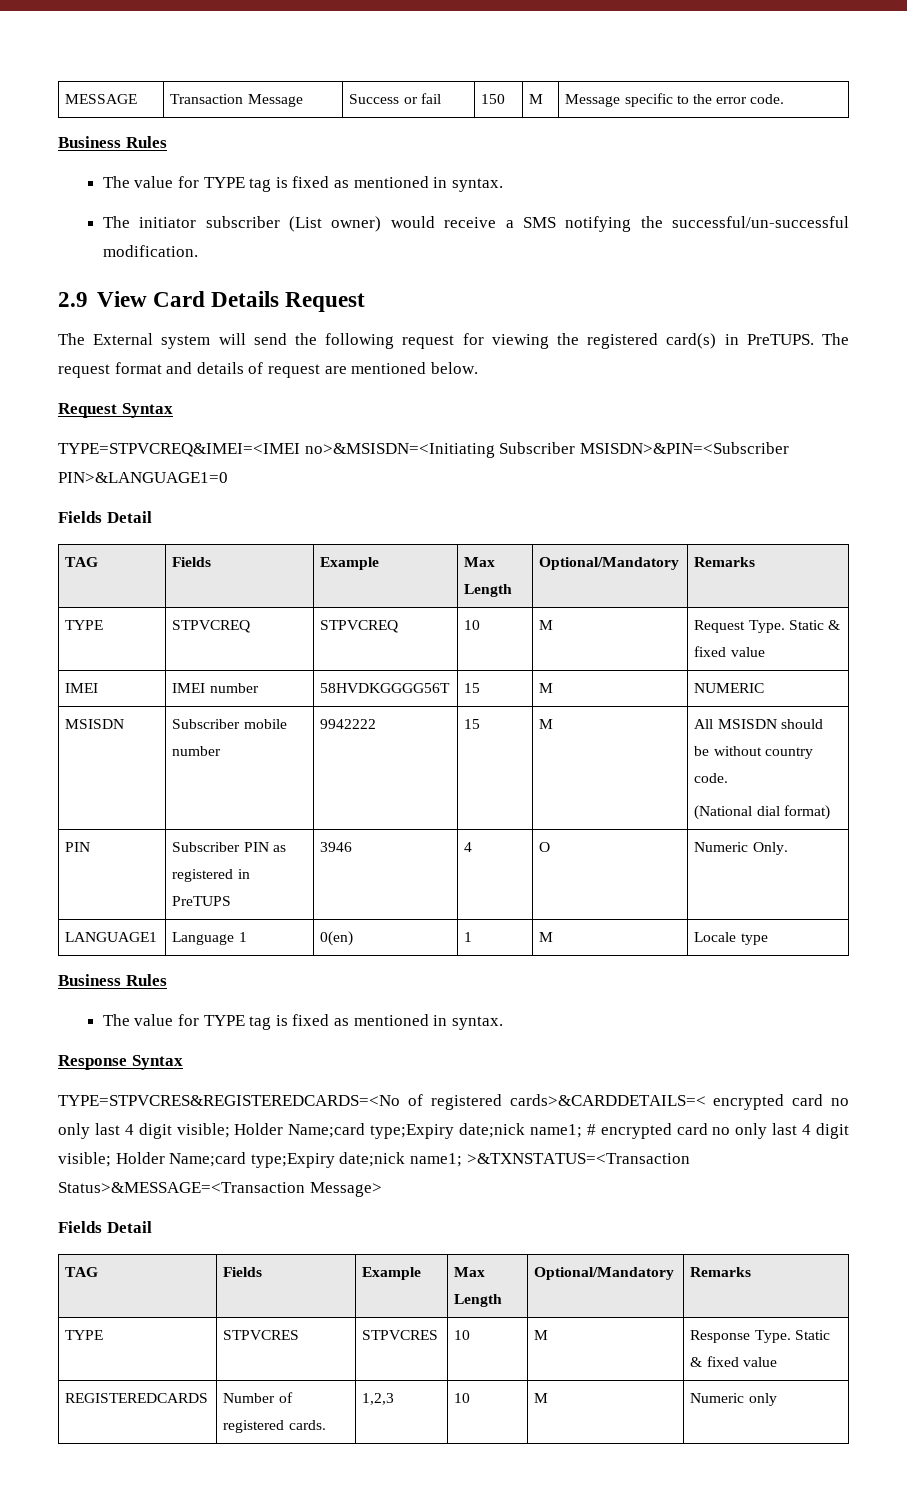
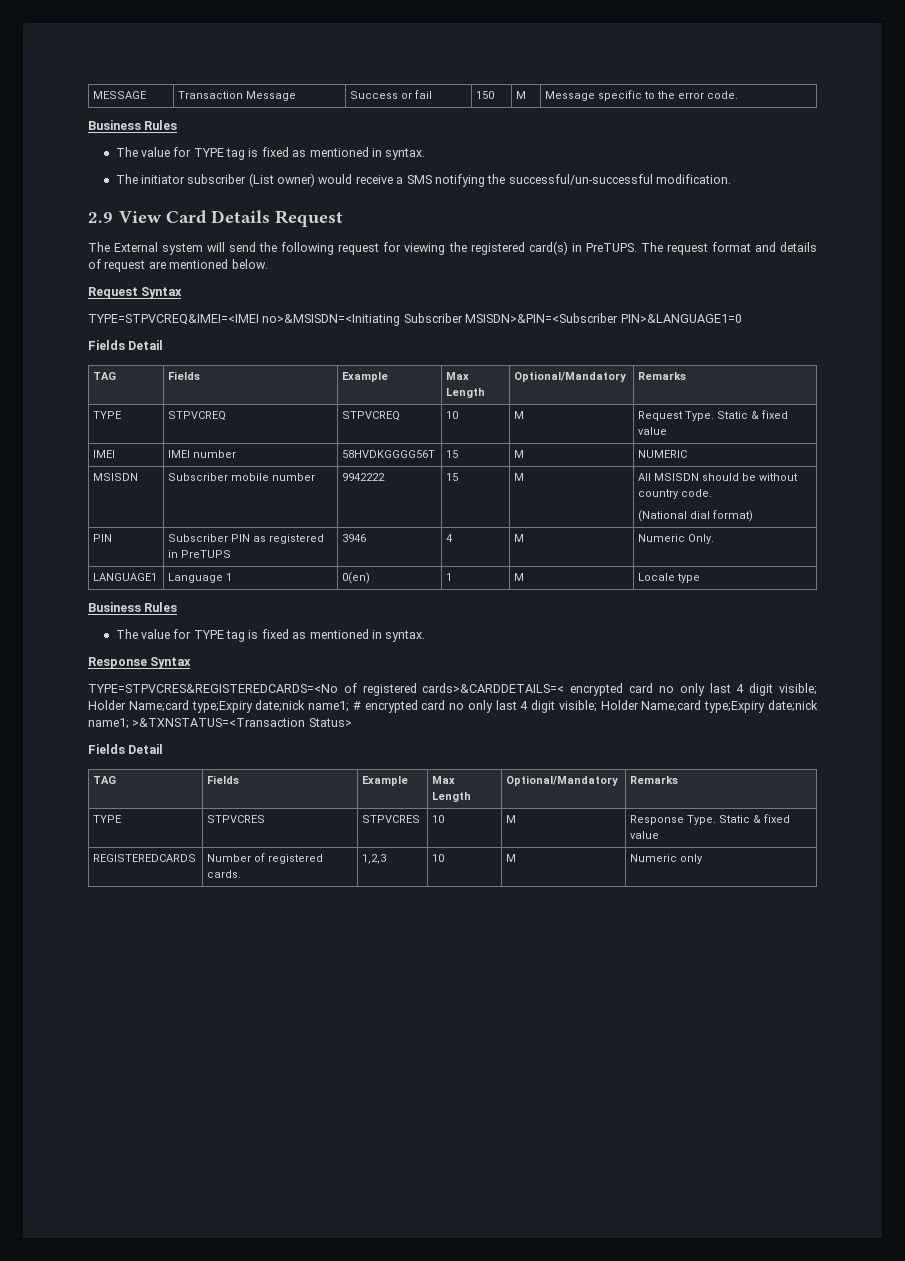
- PIN | Subscriber PIN as registered in PreTUPS | 3946 | 4 | O | Numeric Only.
+ PIN | Subscriber PIN as registered in PreTUPS | 3946 | 4 | M | Numeric Only.
- TYPE=STPVCRES&REGISTEREDCARDS=<No of registered cards>&CARDDETAILS=< encrypted card no only last 4 digit visible; Holder Name;card type;Expiry date;nick name1; # encrypted card no only last 4 digit visible; Holder Name;card type;Expiry date;nick name1; >&TXNSTATUS=<Transaction Status>&MESSAGE=<Transaction Message>
+ TYPE=STPVCRES&REGISTEREDCARDS=<No of registered cards>&CARDDETAILS=< encrypted card no only last 4 digit visible; Holder Name;card type;Expiry date;nick name1; # encrypted card no only last 4 digit visible; Holder Name;card type;Expiry date;nick name1; >&TXNSTATUS=<Transaction Status>

